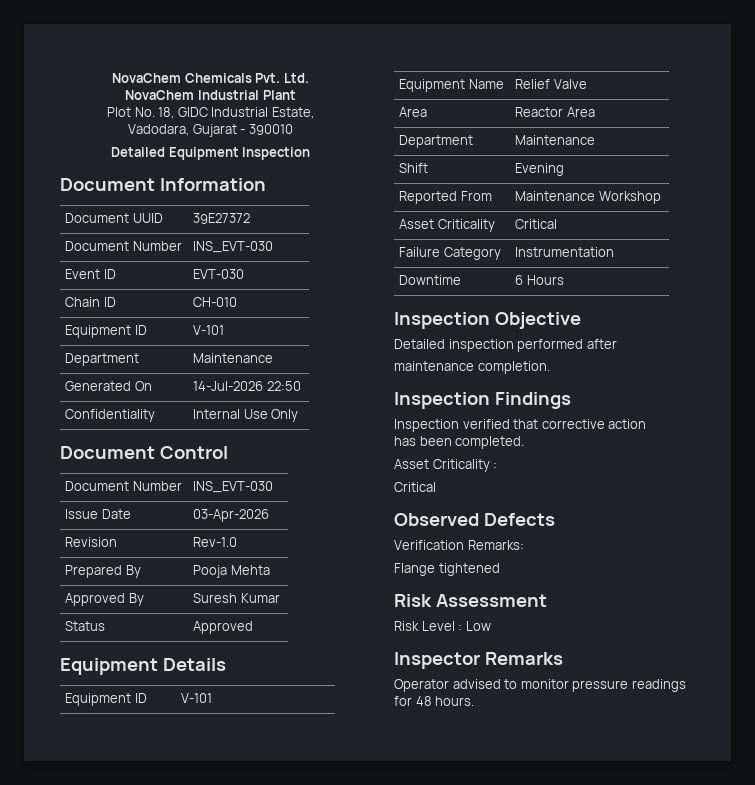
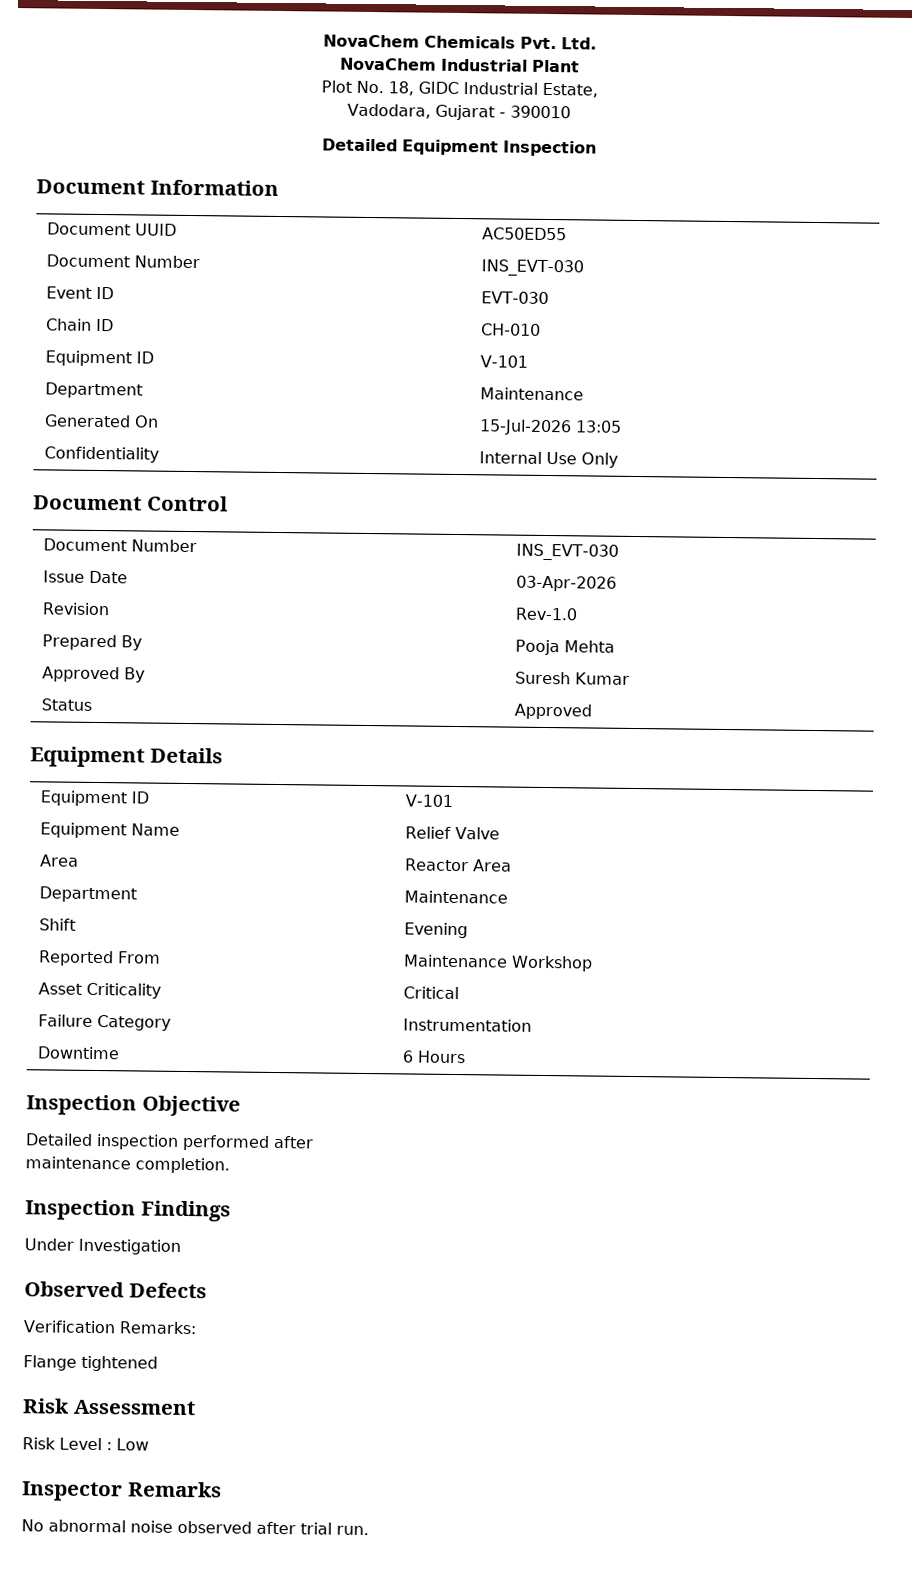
- Document UUID | 39E27372
+ Document UUID | AC50ED55
- Generated On | 14-Jul-2026 22:50
+ Generated On | 15-Jul-2026 13:05
- Inspection verified that corrective action
- has been completed.
- Asset Criticality :
- Critical
+ Under Investigation
- Operator advised to monitor pressure readings for 48 hours.
+ No abnormal noise observed after trial run.

